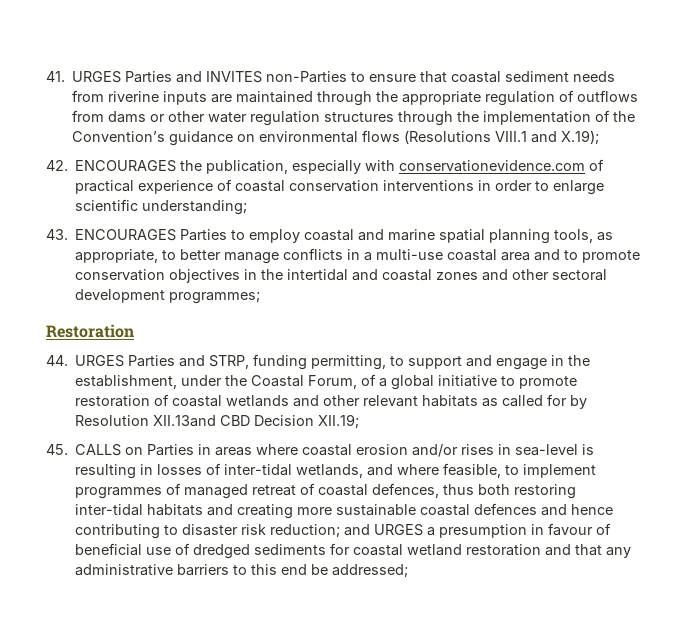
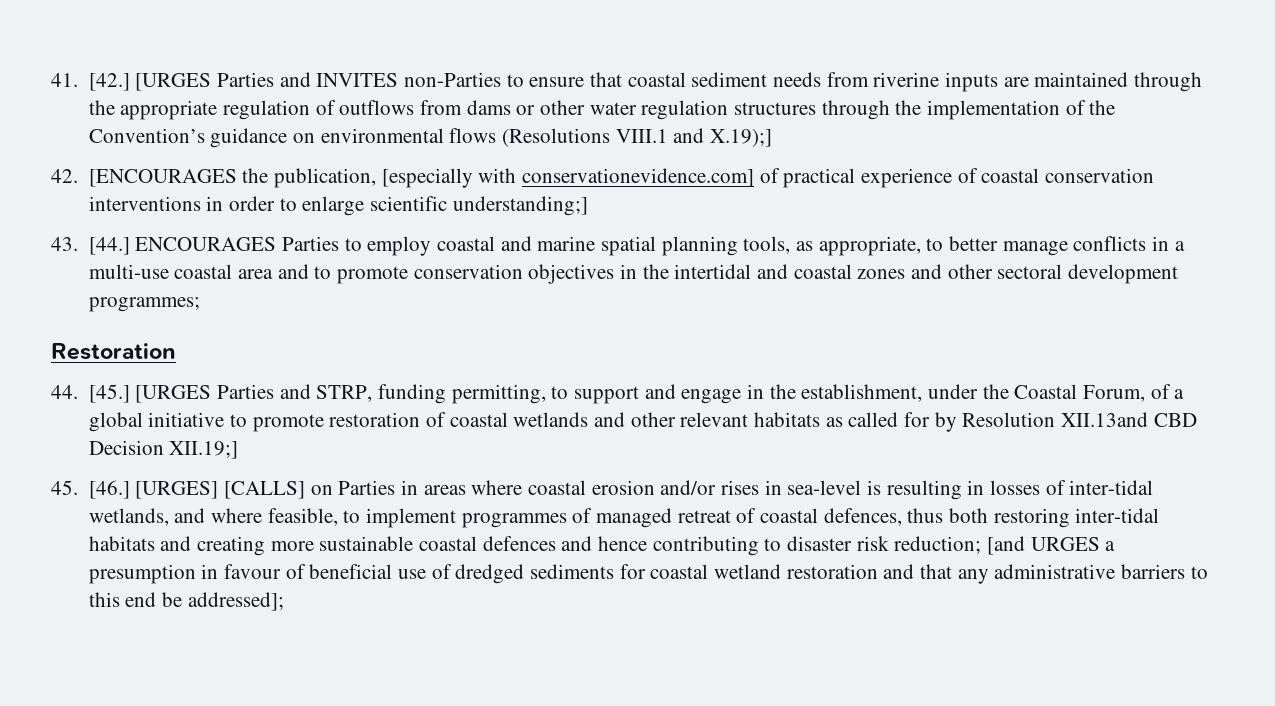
- 41. URGES Parties and INVITES non-Parties to ensure that coastal sediment needs from riverine inputs are maintained through the appropriate regulation of outflows from dams or other water regulation structures through the implementation of the Convention’s guidance on environmental flows (Resolutions VIII.1 and X.19);
+ 41. [42.] [URGES Parties and INVITES non-Parties to ensure that coastal sediment needs from riverine inputs are maintained through the appropriate regulation of outflows from dams or other water regulation structures through the implementation of the Convention’s guidance on environmental flows (Resolutions VIII.1 and X.19);]
- 42. ENCOURAGES the publication, especially with conservationevidence.com of practical experience of coastal conservation interventions in order to enlarge scientific understanding;
+ 42. [ENCOURAGES the publication, [especially with conservationevidence.com] of practical experience of coastal conservation interventions in order to enlarge scientific understanding;]
- 43. ENCOURAGES Parties to employ coastal and marine spatial planning tools, as appropriate, to better manage conflicts in a multi-use coastal area and to promote conservation objectives in the intertidal and coastal zones and other sectoral development programmes;
+ 43. [44.] ENCOURAGES Parties to employ coastal and marine spatial planning tools, as appropriate, to better manage conflicts in a multi-use coastal area and to promote conservation objectives in the intertidal and coastal zones and other sectoral development programmes;
- 44. URGES Parties and STRP, funding permitting, to support and engage in the establishment, under the Coastal Forum, of a global initiative to promote restoration of coastal wetlands and other relevant habitats as called for by Resolution XII.13and CBD Decision XII.19;
+ 44. [45.] [URGES Parties and STRP, funding permitting, to support and engage in the establishment, under the Coastal Forum, of a global initiative to promote restoration of coastal wetlands and other relevant habitats as called for by Resolution XII.13and CBD Decision XII.19;]
- 45. CALLS on Parties in areas where coastal erosion and/or rises in sea-level is resulting in losses of inter-tidal wetlands, and where feasible, to implement programmes of managed retreat of coastal defences, thus both restoring inter-tidal habitats and creating more sustainable coastal defences and hence contributing to disaster risk reduction;
+ 45. [46.] [URGES] [CALLS] on Parties in areas where coastal erosion and/or rises in sea-level is resulting in losses of inter-tidal wetlands, and where feasible, to implement programmes of managed retreat of coastal defences, thus both restoring inter-tidal habitats and creating more sustainable coastal defences and hence contributing to disaster risk reduction;
- and URGES a presumption in favour of beneficial use of dredged sediments for coastal wetland restoration and that any administrative barriers to this end be addressed;
+ [and URGES a presumption in favour of beneficial use of dredged sediments for coastal wetland restoration and that any administrative barriers to this end be addressed];

